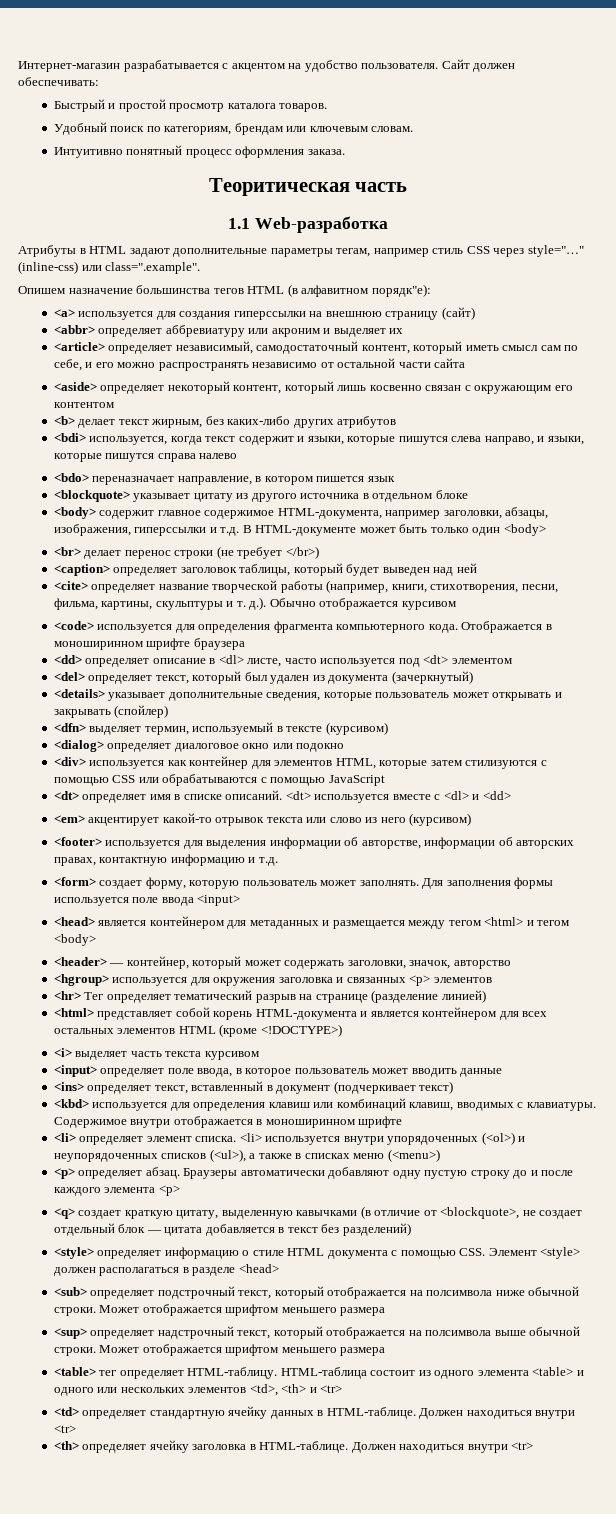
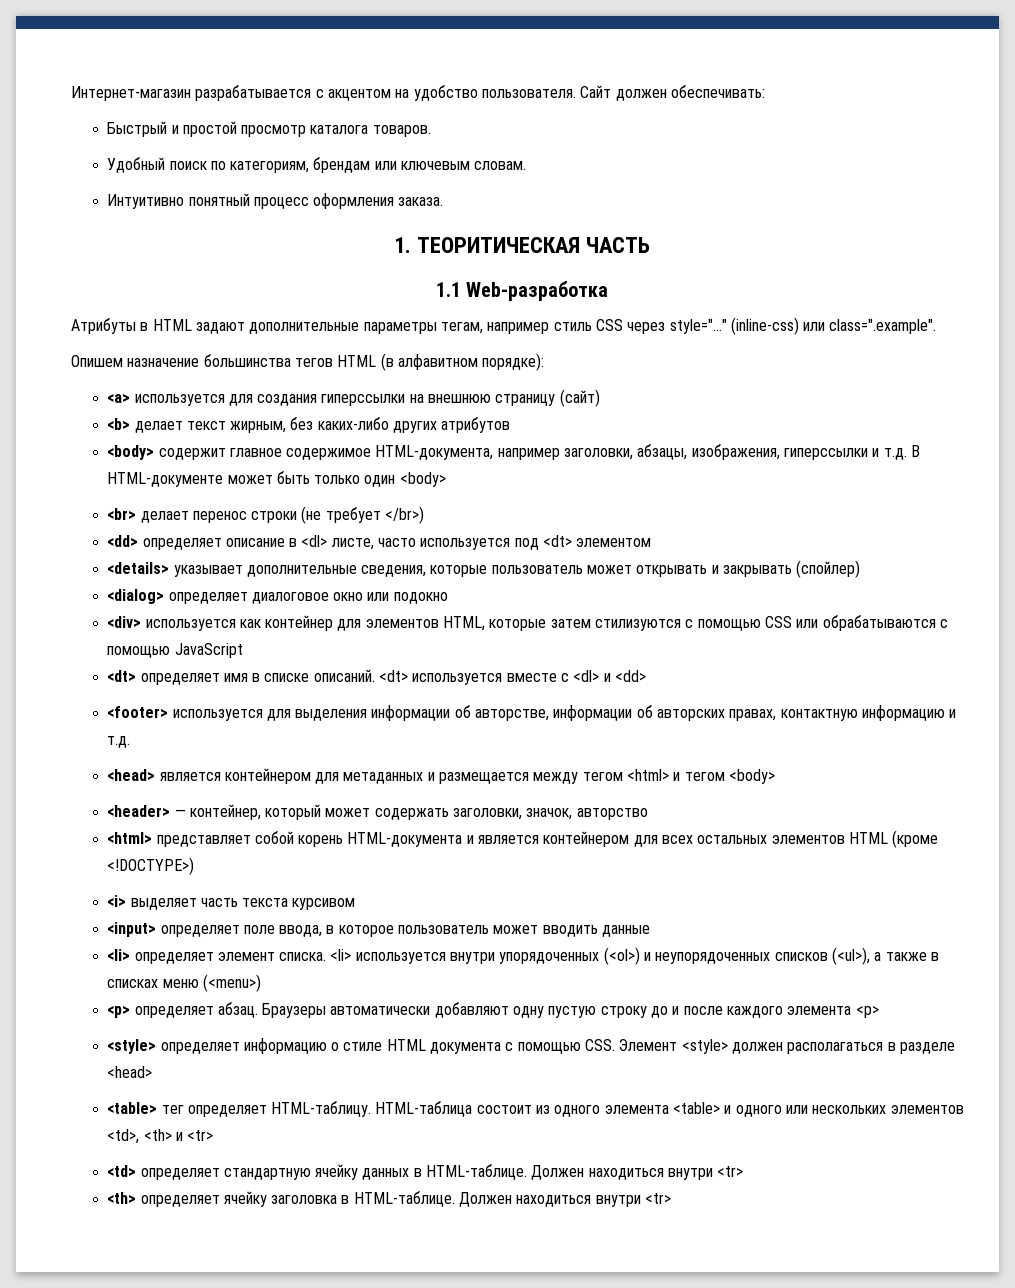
- Теоритическая часть
+ 1. ТЕОРИТИЧЕСКАЯ ЧАСТЬ
- Опишем назначение большинства тегов HTML (в алфавитном порядк"е):
+ Опишем назначение большинства тегов HTML (в алфавитном порядке):
- <abbr> определяет аббревиатуру или акроним и выделяет их
- <article> определяет независимый, самодостаточный контент, который иметь смысл сам по себе, и его можно распространять независимо от остальной части сайта
- <aside> определяет некоторый контент, который лишь косвенно связан с окружающим его контентом
- <bdi> используется, когда текст содержит и языки, которые пишутся слева направо, и языки, которые пишутся справа налево
- <bdo> переназначает направление, в котором пишется язык
- <blockquote> указывает цитату из другого источника в отдельном блоке
- <caption> определяет заголовок таблицы, который будет выведен над ней
- <cite> определяет название творческой работы (например, книги, стихотворения, песни, фильма, картины, скульптуры и т. д.). Обычно отображается курсивом
- <code> используется для определения фрагмента компьютерного кода. Отображается в моноширинном шрифте браузера
- <del> определяет текст, который был удален из документа (зачеркнутый)
- <dfn> выделяет термин, используемый в тексте (курсивом)
- <em> акцентирует какой-то отрывок текста или слово из него (курсивом)
- <form> создает форму, которую пользователь может заполнять. Для заполнения формы используется поле ввода <input>
- <hgroup> используется для окружения заголовка и связанных <p> элементов
- <hr> Тег определяет тематический разрыв на странице (разделение линией)
- <ins> определяет текст, вставленный в документ (подчеркивает текст)
- <kbd> используется для определения клавиш или комбинаций клавиш, вводимых с клавиатуры. Содержимое внутри отображается в моноширинном шрифте
- <q> создает краткую цитату, выделенную кавычками (в отличие от <blockquote>, не создает отдельный блок — цитата добавляется в текст без разделений)
- <sub> определяет подстрочный текст, который отображается на полсимвола ниже обычной строки. Может отображается шрифтом меньшего размера
- <sup> определяет надстрочный текст, который отображается на полсимвола выше обычной строки. Может отображается шрифтом меньшего размера

